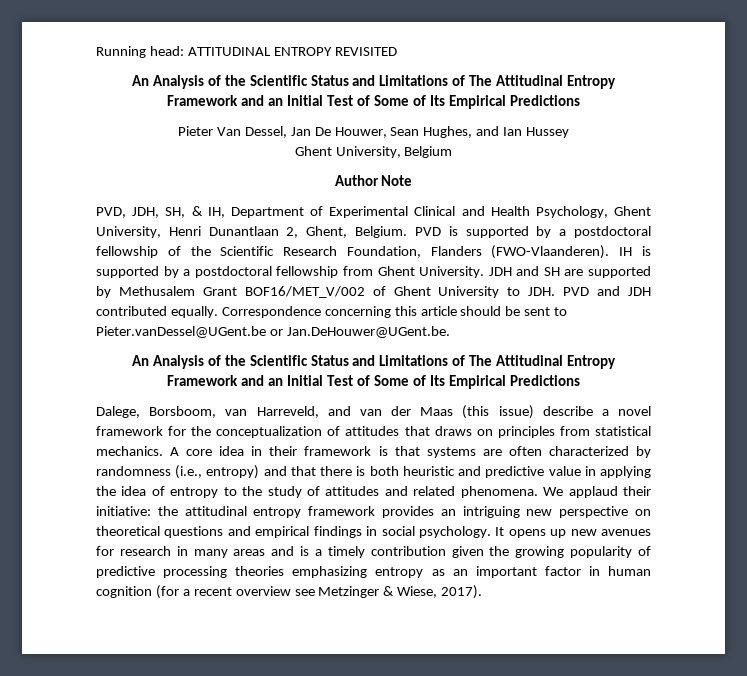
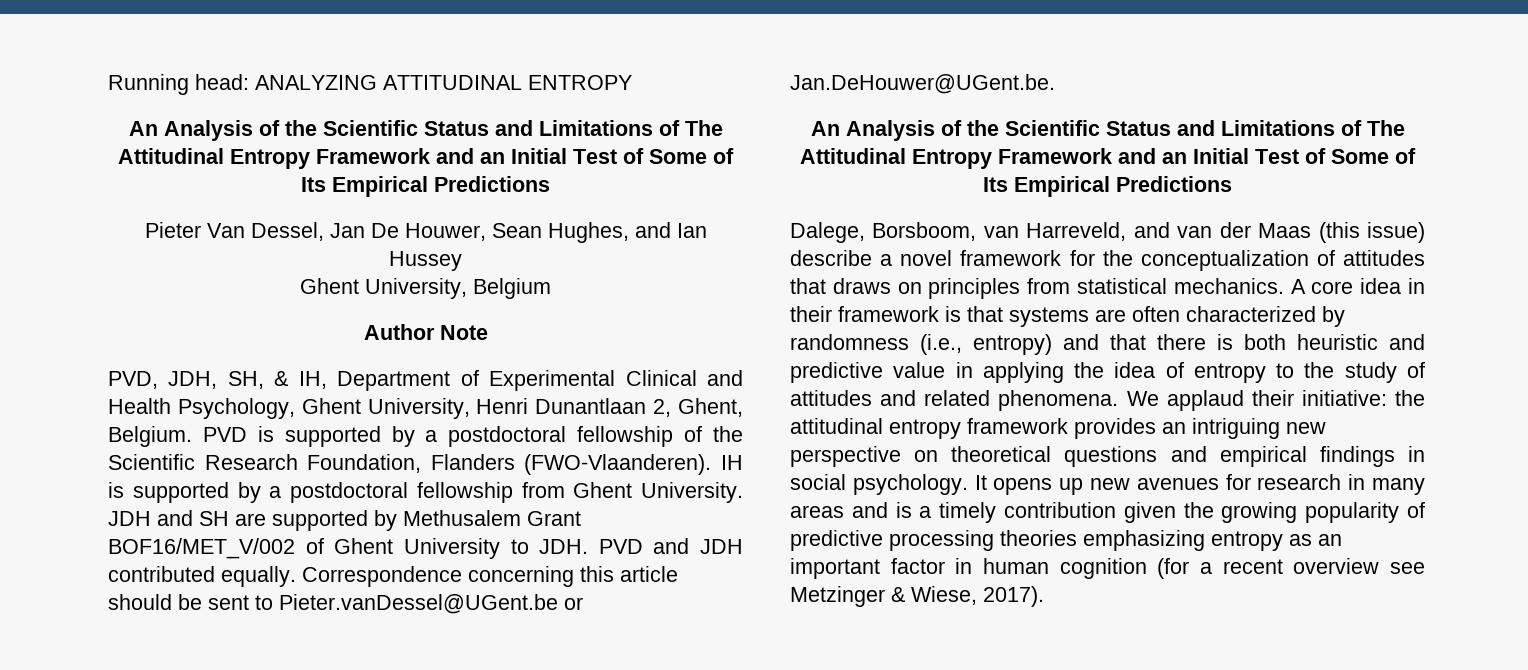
- Running head: ATTITUDINAL ENTROPY REVISITED
+ Running head: ANALYZING ATTITUDINAL ENTROPY

